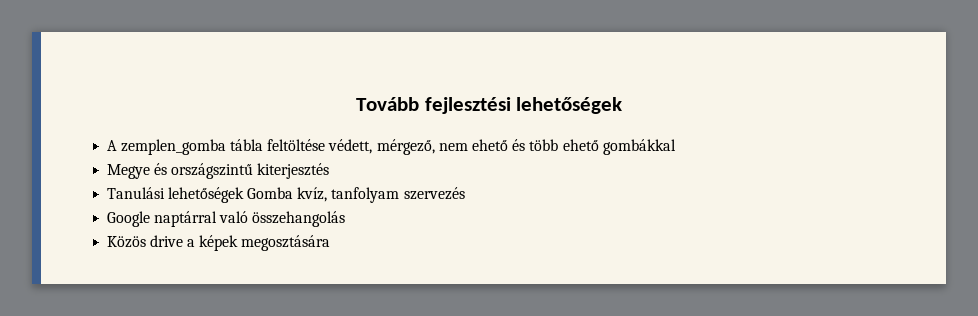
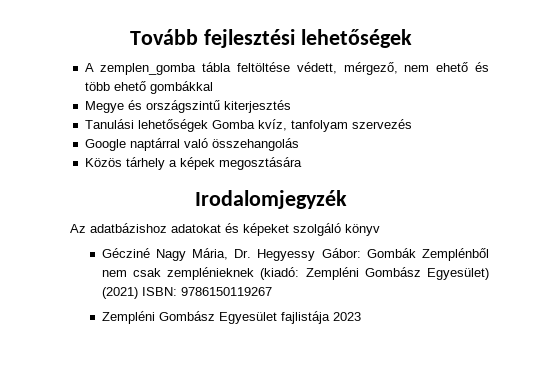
- Közös drive a képek megosztására
+ Közös tárhely a képek megosztására
+ Irodalomjegyzék
+ Az adatbázishoz adatokat és képeket szolgáló könyv
+ Gécziné Nagy Mária, Dr. Hegyessy Gábor: Gombák Zemplénből nem csak zemplénieknek (kiadó: Zempléni Gombász Egyesület) (2021) ISBN: 9786150119267
+ Zempléni Gombász Egyesület fajlistája 2023

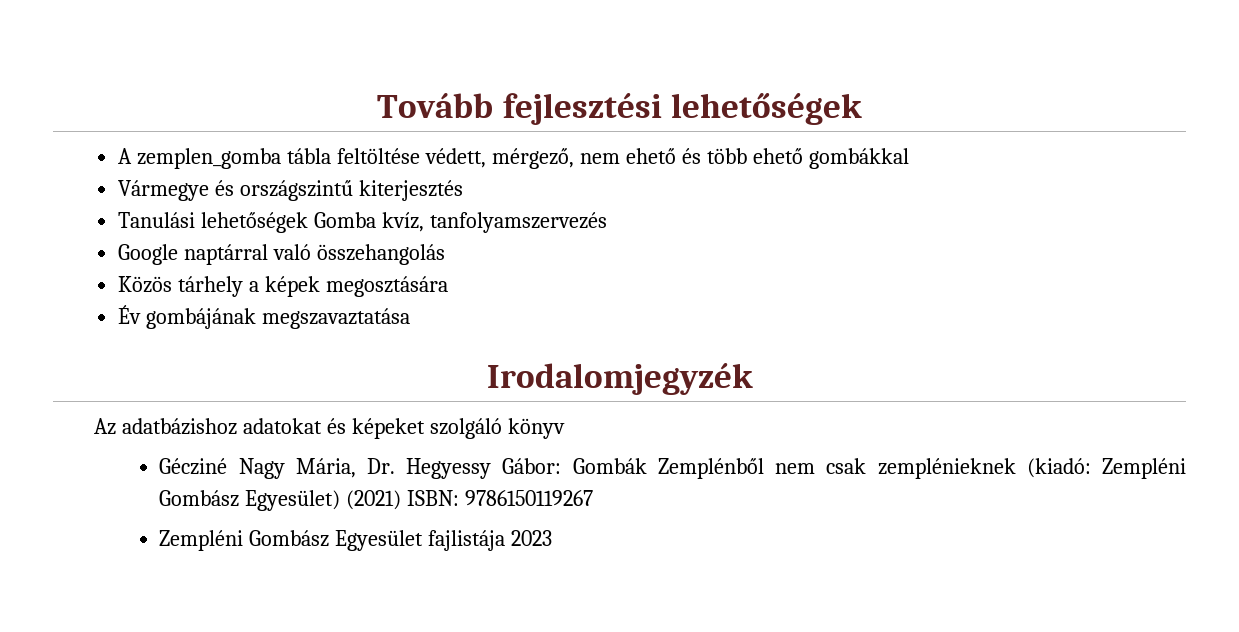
- Megye és országszintű kiterjesztés
+ Vármegye és országszintű kiterjesztés
- Tanulási lehetőségek Gomba kvíz, tanfolyam szervezés
+ Tanulási lehetőségek Gomba kvíz, tanfolyamszervezés
+ Év gombájának megszavaztatása

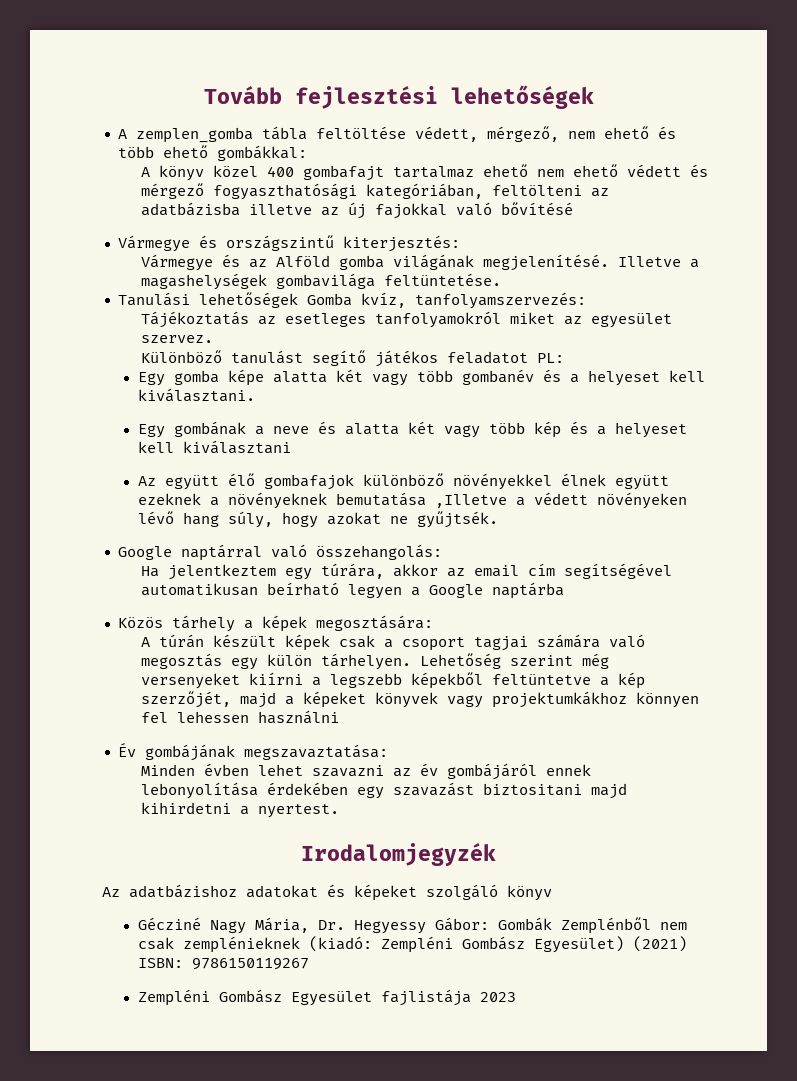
- A zemplen_gomba tábla feltöltése védett, mérgező, nem ehető és több ehető gombákkal
- Vármegye és országszintű kiterjesztés
- Tanulási lehetőségek Gomba kvíz, tanfolyamszervezés
- Google naptárral való összehangolás
- Közös tárhely a képek megosztására
- Év gombájának megszavaztatása
+ A zemplen_gomba tábla feltöltése védett, mérgező, nem ehető és több ehető gombákkal:
+ A könyv közel 400 gombafajt tartalmaz ehető nem ehető védett és mérgező fogyaszthatósági kategóriában, feltölteni az adatbázisba illetve az új fajokkal való bővítésé
+ Vármegye és országszintű kiterjesztés:
+ Vármegye és az Alföld gomba világának megjelenítésé. Illetve a magashelységek gombavilága feltüntetése.
+ Tanulási lehetőségek Gomba kvíz, tanfolyamszervezés:
+ Tájékoztatás az esetleges tanfolyamokról miket az egyesület szervez.
+ Különböző tanulást segítő játékos feladatot PL:
+ Egy gomba képe alatta két vagy több gombanév és a helyeset kell kiválasztani.
+ Egy gombának a neve és alatta két vagy több kép és a helyeset kell kiválasztani
+ Az együtt élő gombafajok különböző növényekkel élnek együtt ezeknek a növényeknek bemutatása ,Illetve a védett növényeken lévő hang súly, hogy azokat ne gyűjtsék.
+ Google naptárral való összehangolás:
+ Ha jelentkeztem egy túrára, akkor az email cím segítségével automatikusan beírható legyen a Google naptárba
+ Közös tárhely a képek megosztására:
+ A túrán készült képek csak a csoport tagjai számára való megosztás egy külön tárhelyen. Lehetőség szerint még versenyeket kiírni a legszebb képekből feltüntetve a kép szerzőjét, majd a képeket könyvek vagy projektumkákhoz könnyen fel lehessen használni
+ Év gombájának megszavaztatása:
+ Minden évben lehet szavazni az év gombájáról ennek lebonyolítása érdekében egy szavazást biztositani majd kihirdetni a nyertest.

